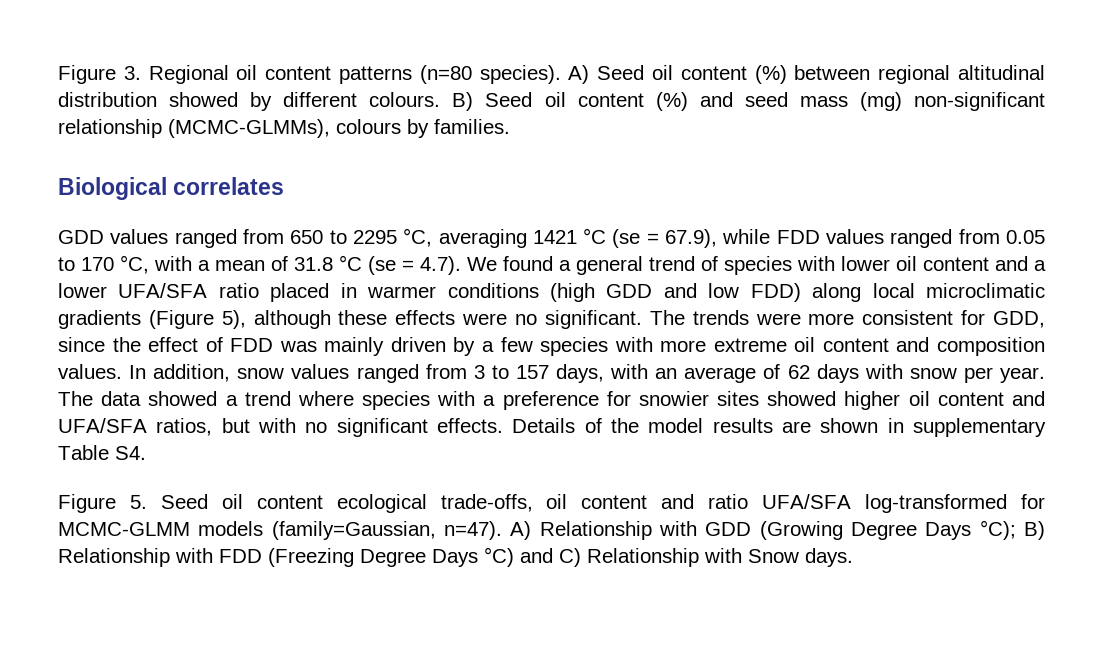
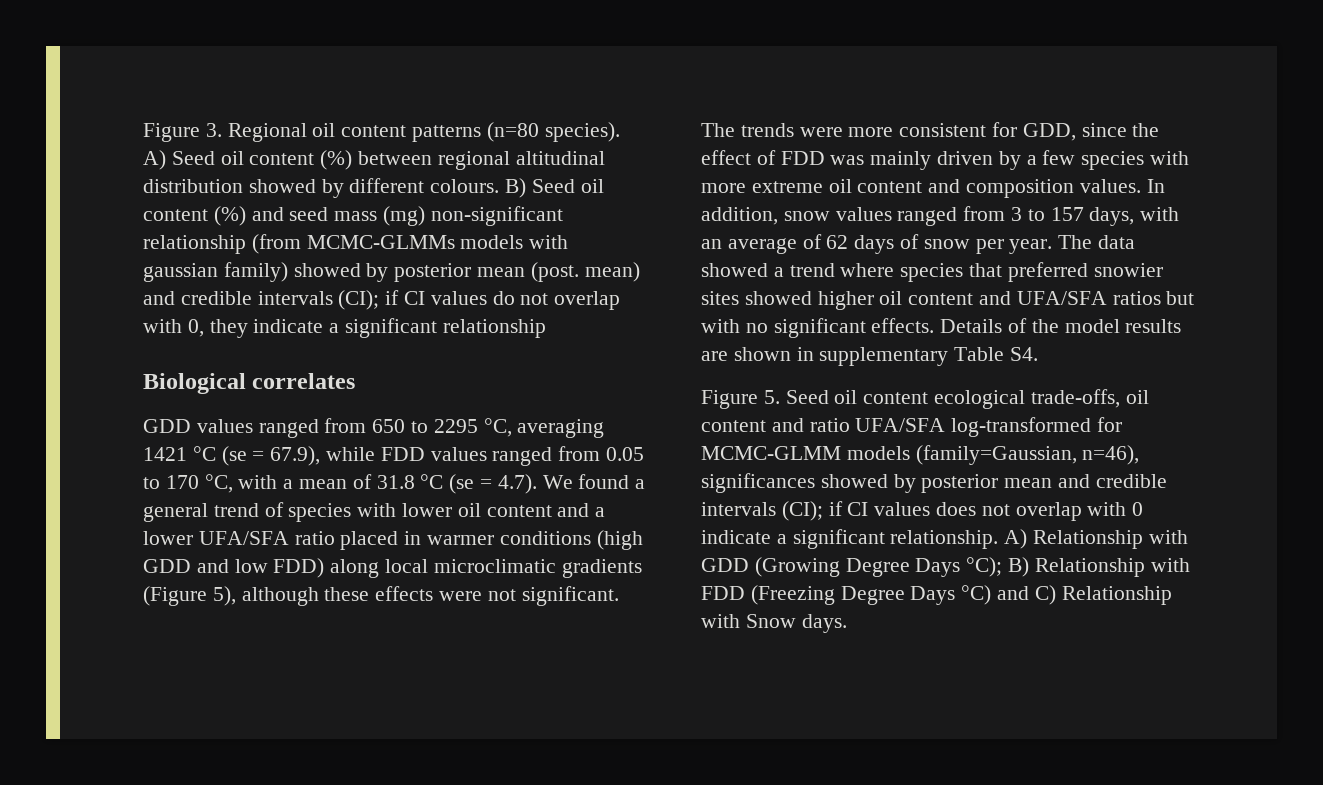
- B) Seed oil content (%) and seed mass (mg) non-significant relationship (MCMC-GLMMs), colours by families.
+ B) Seed oil content (%) and seed mass (mg) non-significant relationship (from MCMC-GLMMs models with gaussian family) showed by posterior mean (post. mean) and credible intervals (CI); if CI values do not overlap with 0, they indicate a significant relationship
- GDD values ranged from 650 to 2295 °C, averaging 1421 °C (se = 67.9), while FDD values ranged from 0.05 to 170 °C, with a mean of 31.8 °C (se = 4.7). We found a general trend of species with lower oil content and a lower UFA/SFA ratio placed in warmer conditions (high GDD and low FDD) along local microclimatic gradients (Figure 5), although these effects were no significant.
+ GDD values ranged from 650 to 2295 °C, averaging 1421 °C (se = 67.9), while FDD values ranged from 0.05 to 170 °C, with a mean of 31.8 °C (se = 4.7). We found a general trend of species with lower oil content and a lower UFA/SFA ratio placed in warmer conditions (high GDD and low FDD) along local microclimatic gradients (Figure 5), although these effects were not significant.
- In addition, snow values ranged from 3 to 157 days, with an average of 62 days with snow per year.
+ In addition, snow values ranged from 3 to 157 days, with an average of 62 days of snow per year.
- The data showed a trend where species with a preference for snowier sites showed higher oil content and UFA/SFA ratios, but with no significant effects.
+ The data showed a trend where species that preferred snowier sites showed higher oil content and UFA/SFA ratios but with no significant effects.
- Figure 5. Seed oil content ecological trade-offs, oil content and ratio UFA/SFA log-transformed for MCMC-GLMM models (family=Gaussian, n=47).
+ Figure 5. Seed oil content ecological trade-offs, oil content and ratio UFA/SFA log-transformed for MCMC-GLMM models (family=Gaussian, n=46), significances showed by posterior mean and credible intervals (CI); if CI values does not overlap with 0 indicate a significant relationship.

